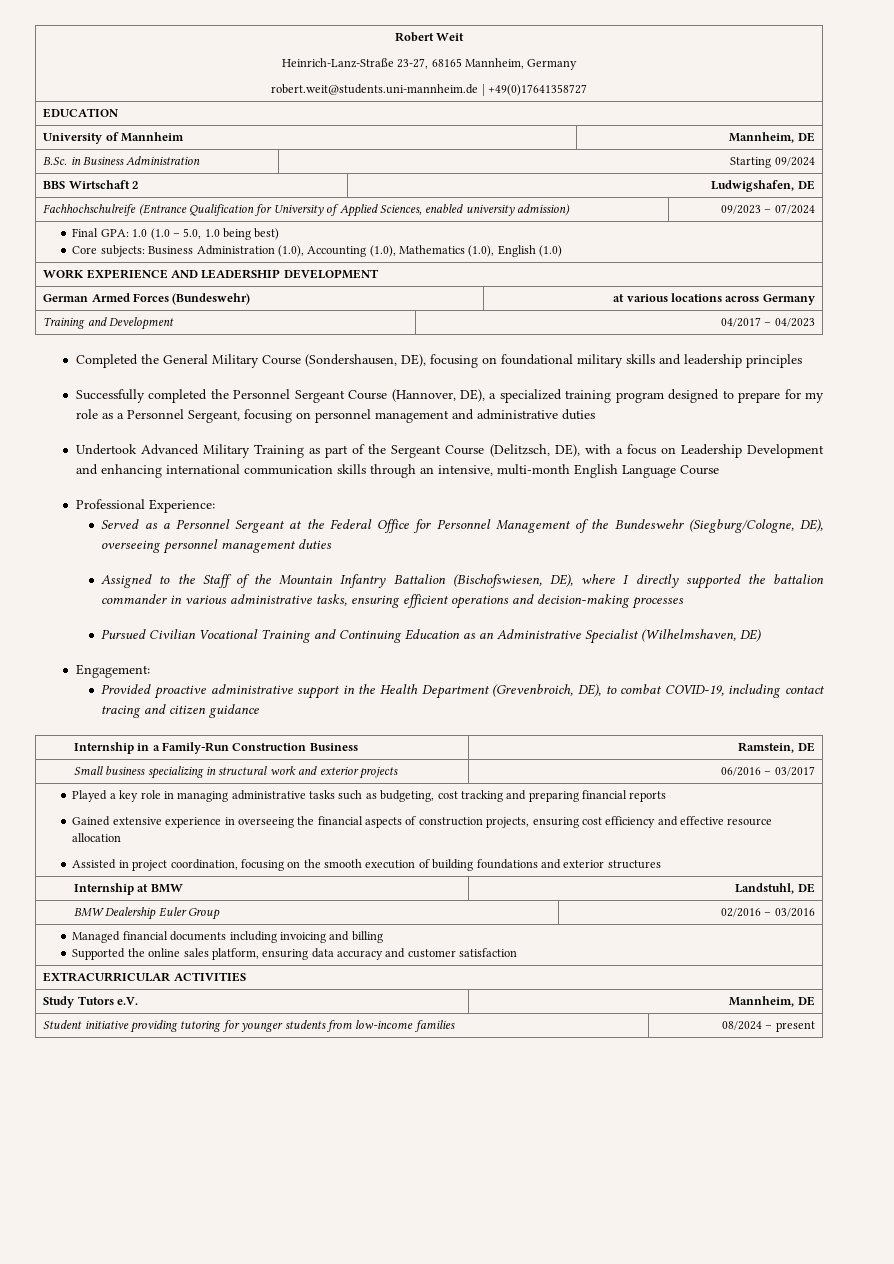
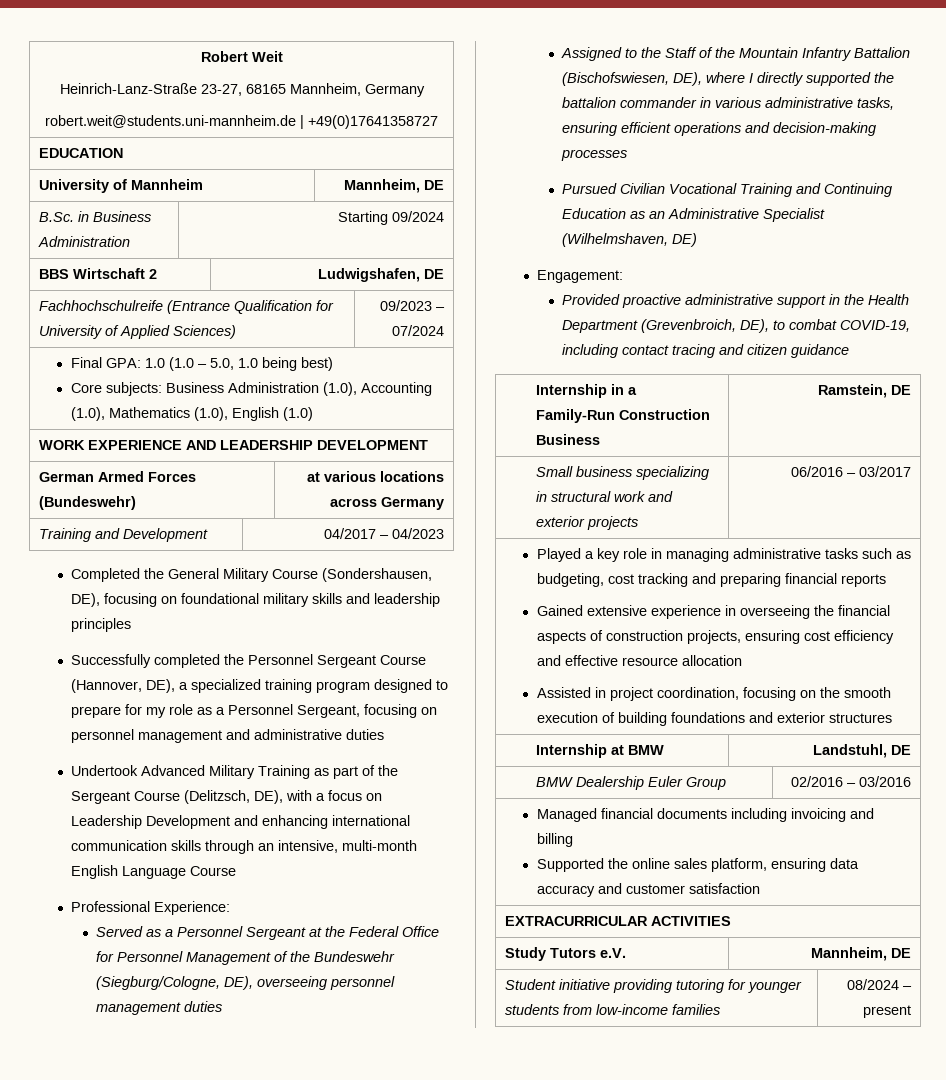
- Fachhochschulreife (Entrance Qualification for University of Applied Sciences, enabled university admission) | 09/2023 – 07/2024
+ Fachhochschulreife (Entrance Qualification for University of Applied Sciences) | 09/2023 – 07/2024

